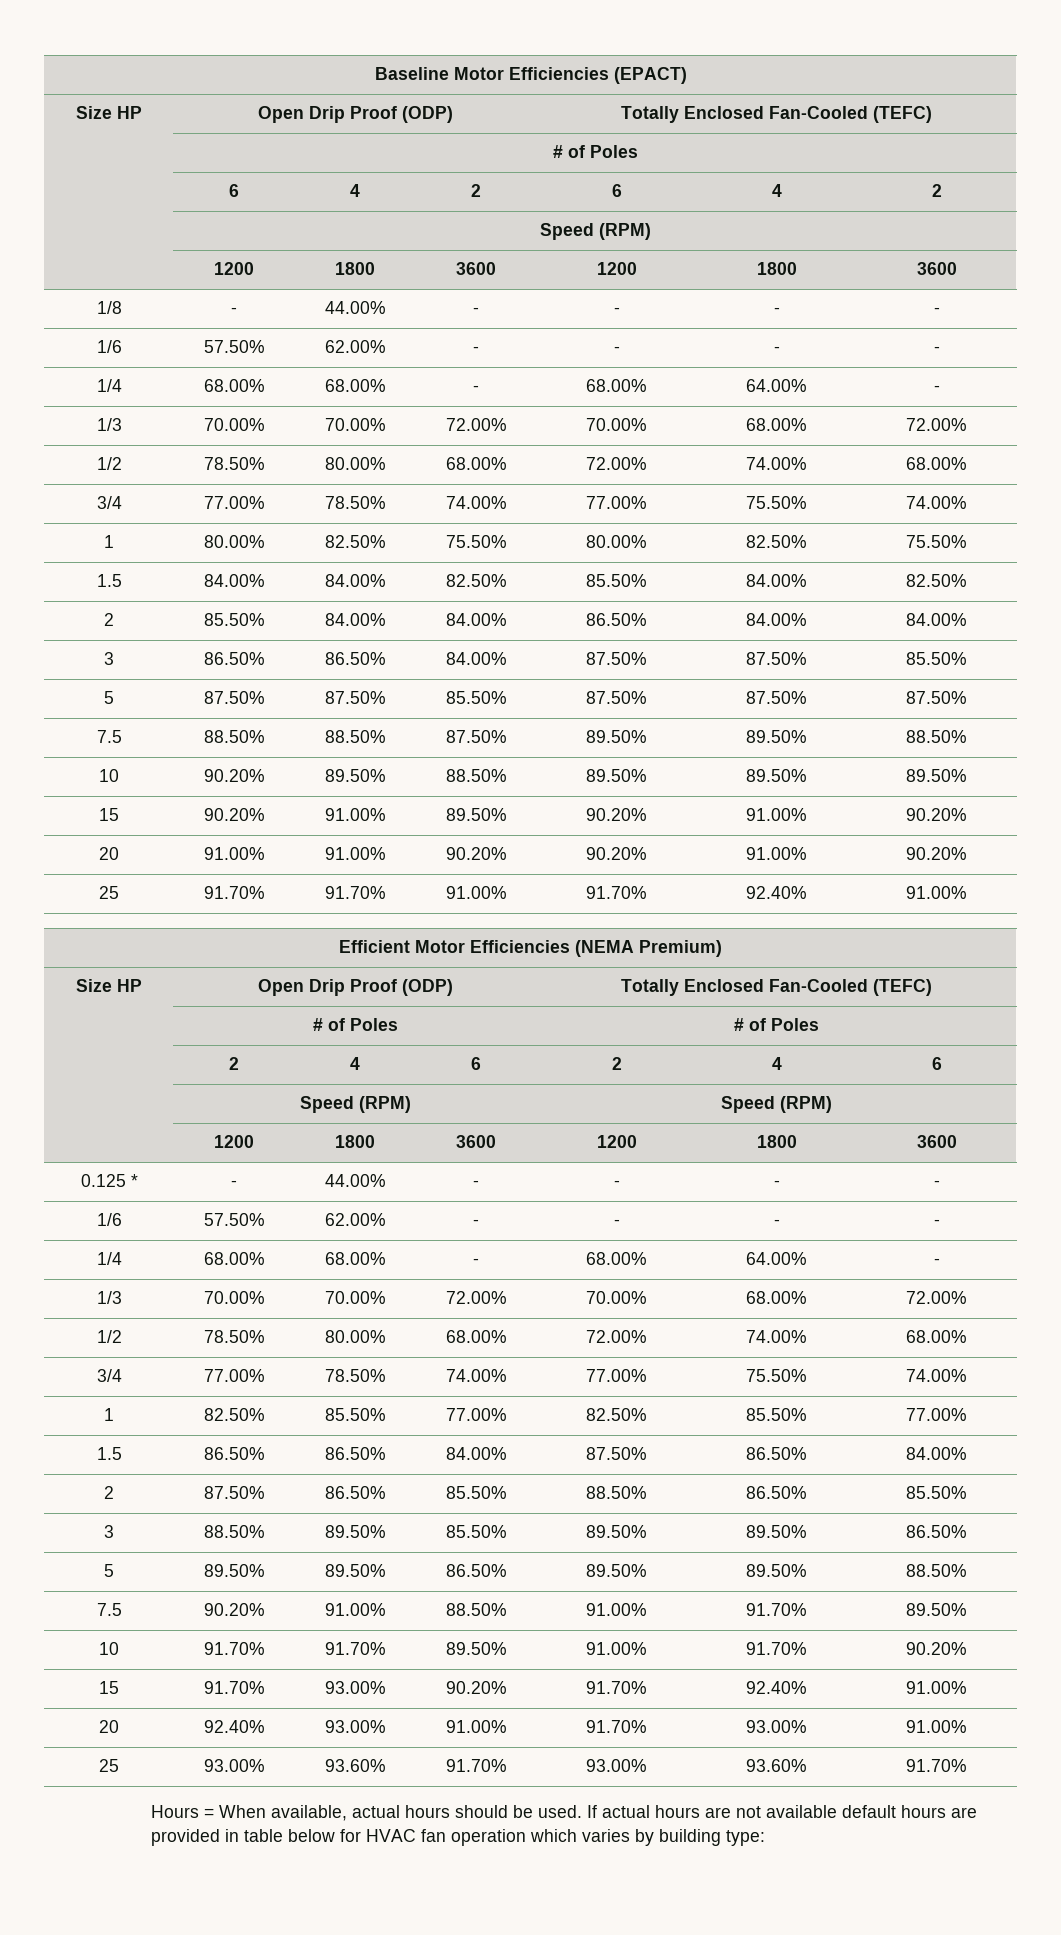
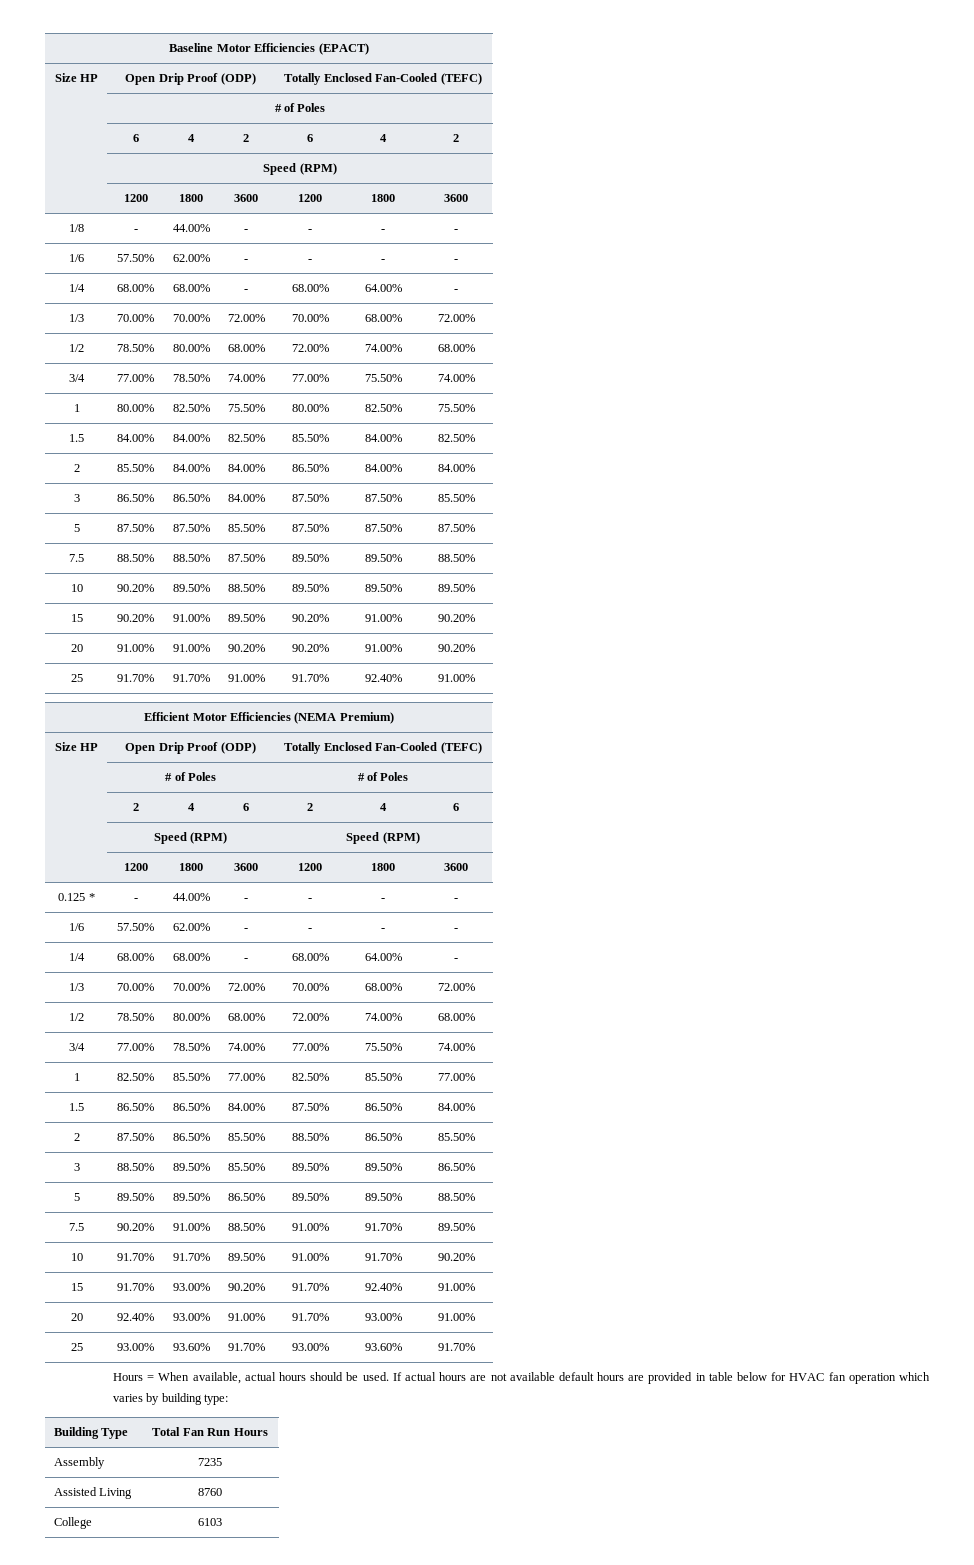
+ Building Type | Total Fan Run Hours
+ Assembly | 7235
+ Assisted Living | 8760
+ College | 6103

